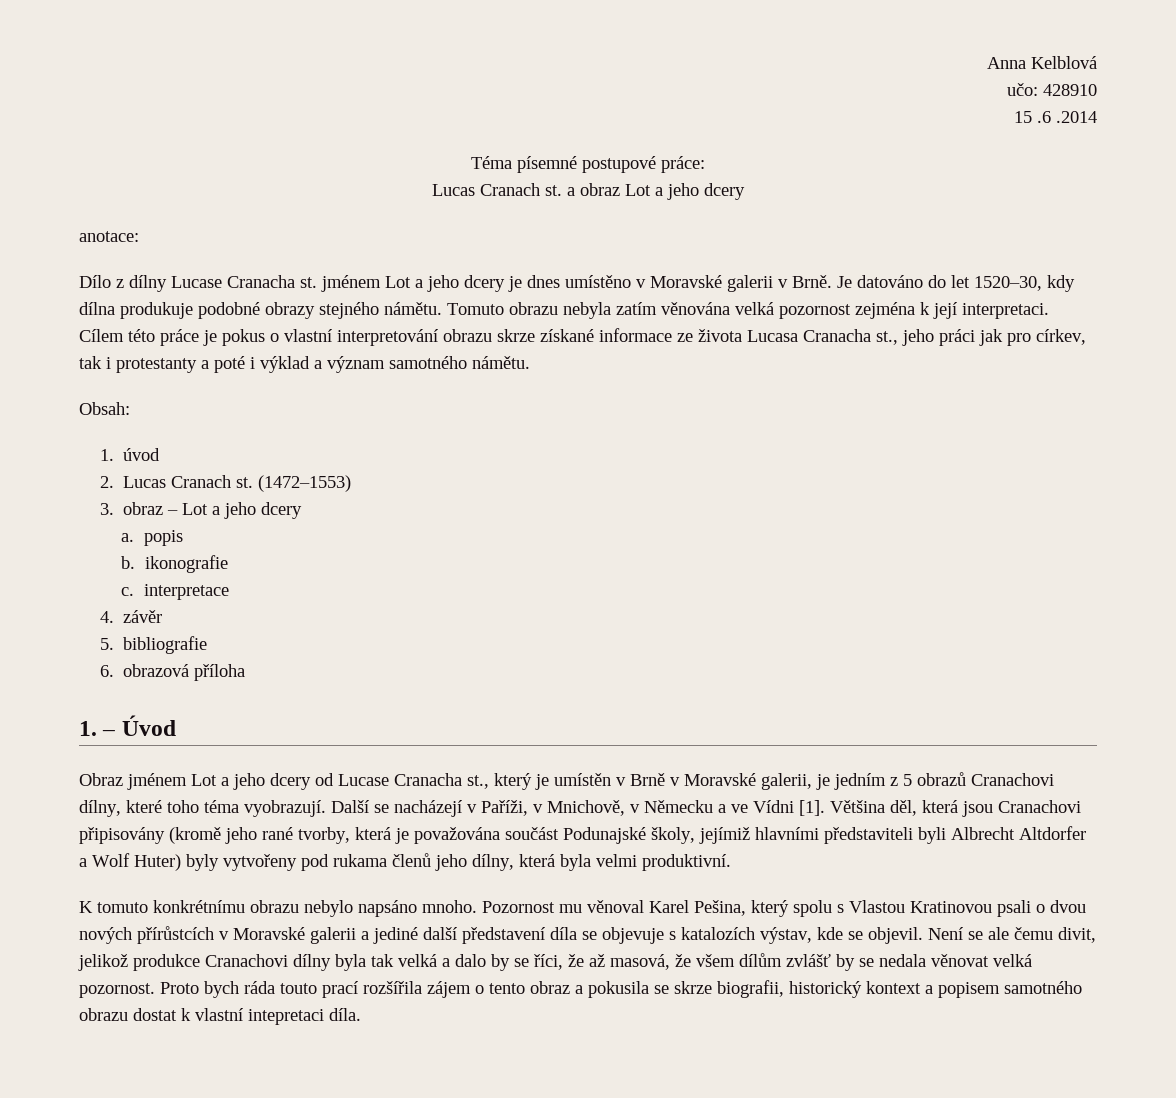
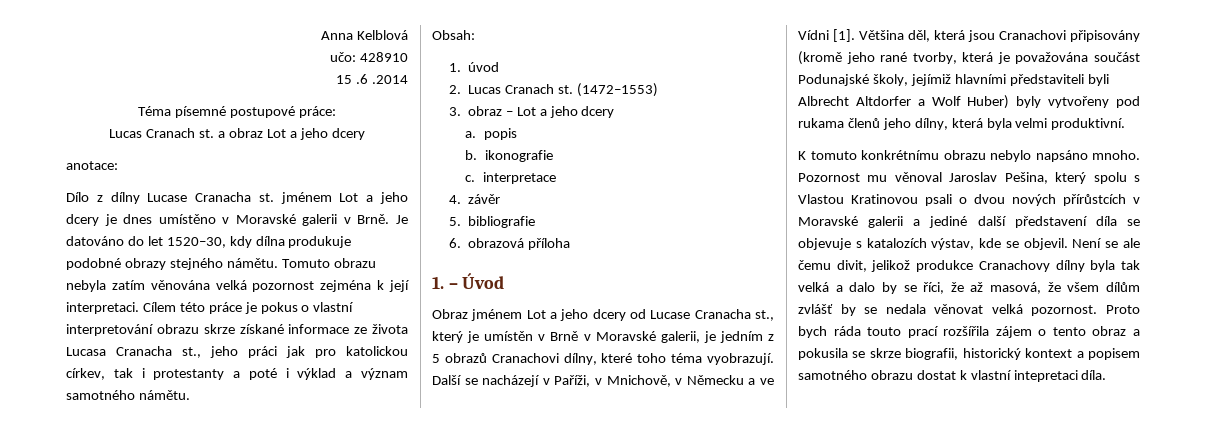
- Cílem této práce je pokus o vlastní interpretování obrazu skrze získané informace ze života Lucasa Cranacha st., jeho práci jak pro církev, tak i protestanty a poté i výklad a význam samotného námětu.
+ Cílem této práce je pokus o vlastní interpretování obrazu skrze získané informace ze života Lucasa Cranacha st., jeho práci jak pro katolickou církev, tak i protestanty a poté i výklad a význam samotného námětu.
- Většina děl, která jsou Cranachovi připisovány (kromě jeho rané tvorby, která je považována součást Podunajské školy, jejímiž hlavními představiteli byli Albrecht Altdorfer a Wolf Huter) byly vytvořeny pod rukama členů jeho dílny, která byla velmi produktivní.
+ Většina děl, která jsou Cranachovi připisovány (kromě jeho rané tvorby, která je považována součást Podunajské školy, jejímiž hlavními představiteli byli Albrecht Altdorfer a Wolf Huber) byly vytvořeny pod rukama členů jeho dílny, která byla velmi produktivní.
- Pozornost mu věnoval Karel Pešina, který spolu s Vlastou Kratinovou psali o dvou nových přírůstcích v Moravské galerii a jediné další představení díla se objevuje s katalozích výstav, kde se objevil.
+ Pozornost mu věnoval Jaroslav Pešina, který spolu s Vlastou Kratinovou psali o dvou nových přírůstcích v Moravské galerii a jediné další představení díla se objevuje s katalozích výstav, kde se objevil.
- Není se ale čemu divit, jelikož produkce Cranachovi dílny byla tak velká a dalo by se říci, že až masová, že všem dílům zvlášť by se nedala věnovat velká pozornost.
+ Není se ale čemu divit, jelikož produkce Cranachovy dílny byla tak velká a dalo by se říci, že až masová, že všem dílům zvlášť by se nedala věnovat velká pozornost.

